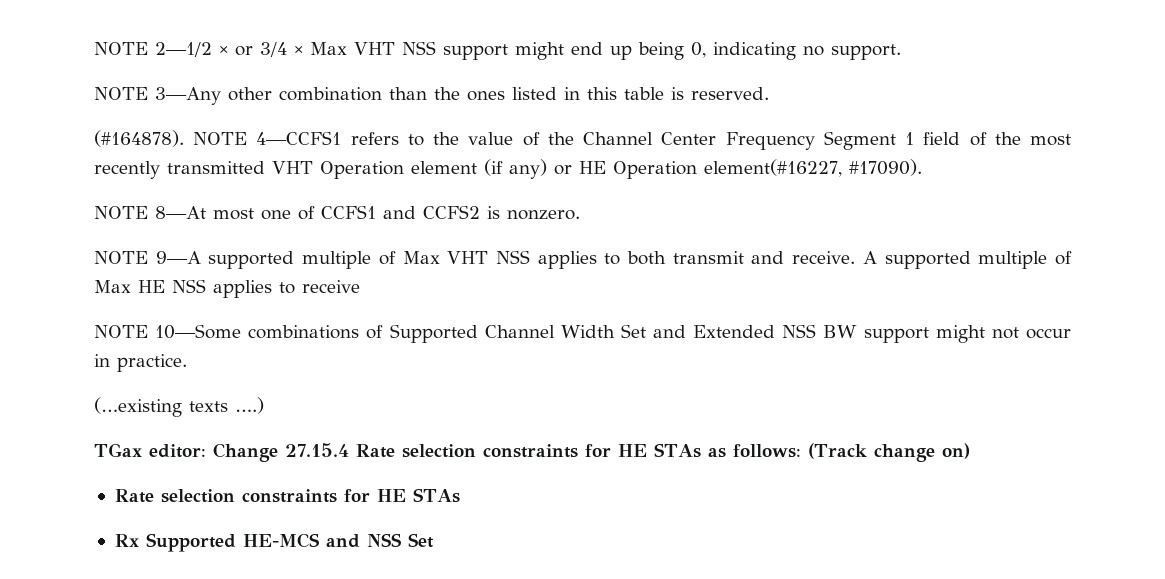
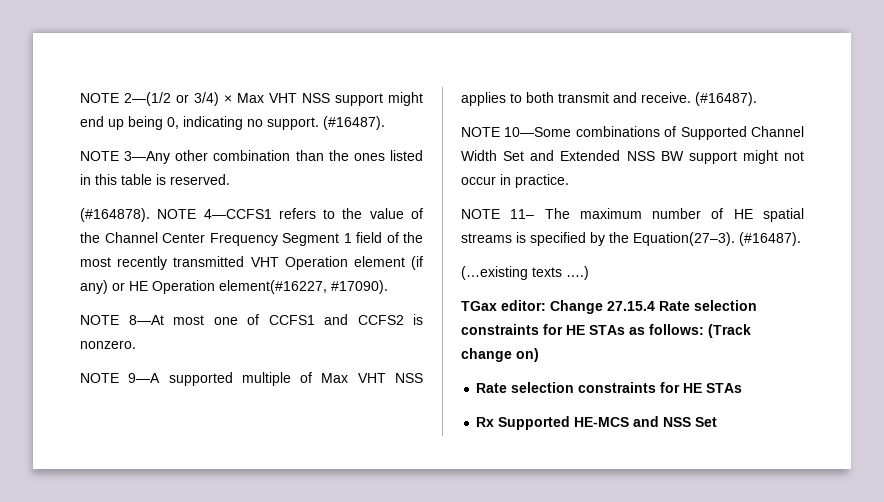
- NOTE 2—1/2 × or 3/4 × Max VHT NSS support might end up being 0, indicating no support.
+ NOTE 2—(1/2 or 3/4) × Max VHT NSS support might end up being 0, indicating no support. (#16487).
- NOTE 9—A supported multiple of Max VHT NSS applies to both transmit and receive. A supported multiple of Max HE NSS applies to receive
+ NOTE 9—A supported multiple of Max VHT NSS applies to both transmit and receive. (#16487).
+ NOTE 11– The maximum number of HE spatial streams is specified by the Equation(27–3). (#16487).

